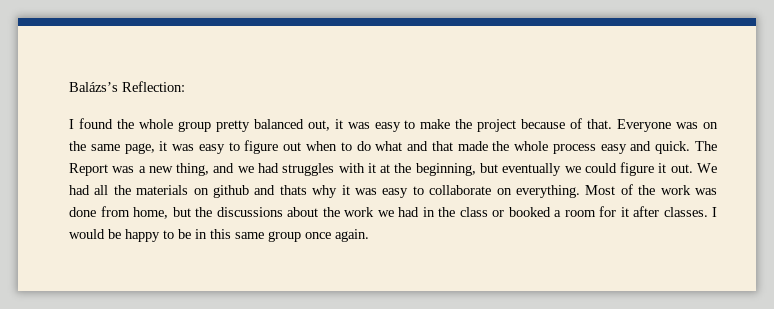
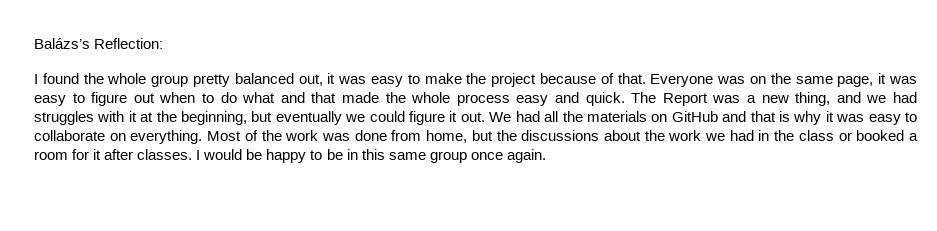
- We had all the materials on github and thats why it was easy to collaborate on everything.
+ We had all the materials on GitHub and that is why it was easy to collaborate on everything.

